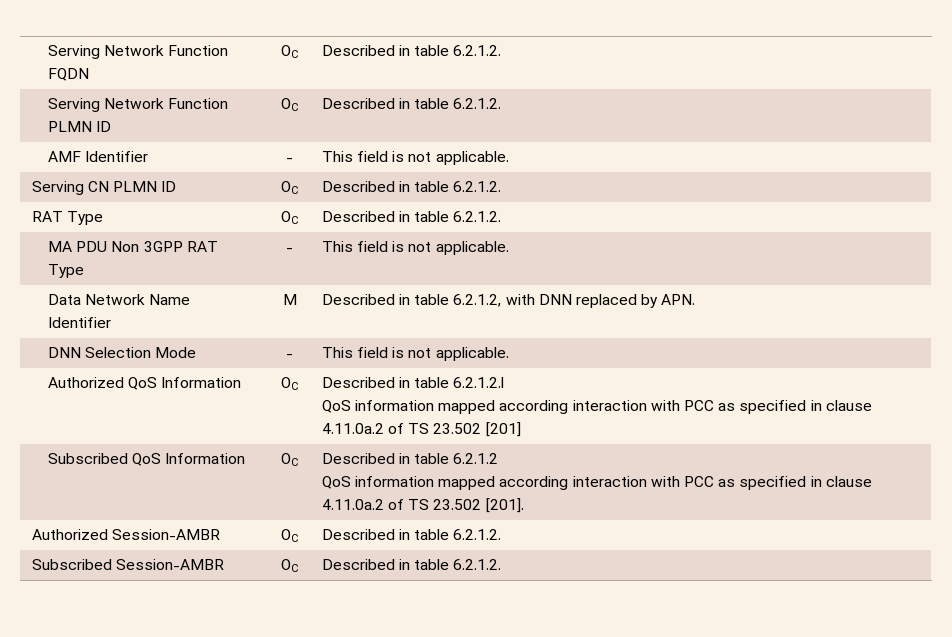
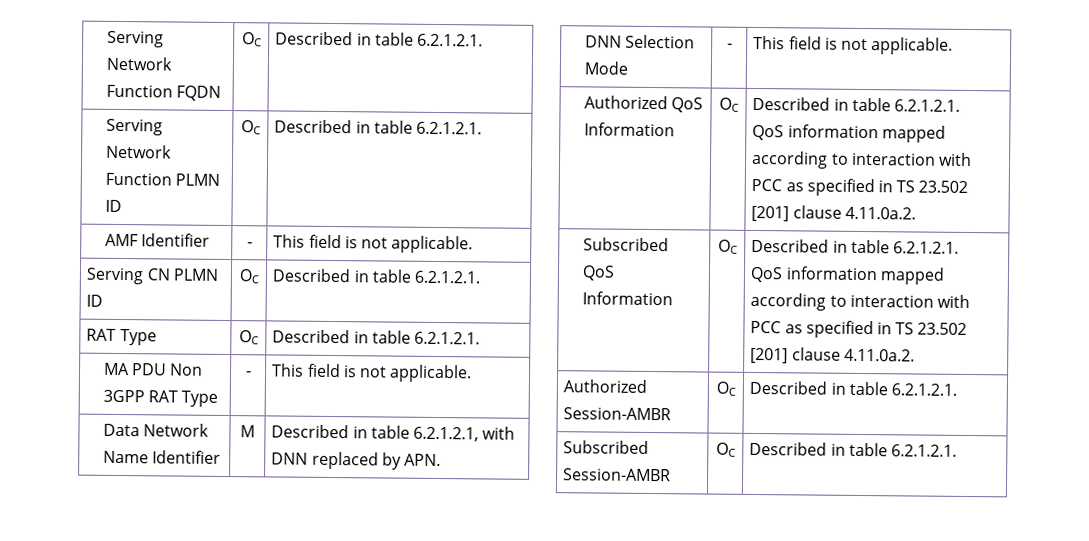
- Serving Network Function FQDN | OC | Described in table 6.2.1.2.
+ Serving Network Function FQDN | OC | Described in table 6.2.1.2.1.
- Serving Network Function PLMN ID | OC | Described in table 6.2.1.2.
+ Serving Network Function PLMN ID | OC | Described in table 6.2.1.2.1.
- Serving CN PLMN ID | OC | Described in table 6.2.1.2.
+ Serving CN PLMN ID | OC | Described in table 6.2.1.2.1.
- RAT Type | OC | Described in table 6.2.1.2.
+ RAT Type | OC | Described in table 6.2.1.2.1.
- Data Network Name Identifier | M | Described in table 6.2.1.2, with DNN replaced by APN.
+ Data Network Name Identifier | M | Described in table 6.2.1.2.1, with DNN replaced by APN.
- Authorized QoS Information | OC | Described in table 6.2.1.2.l
- QoS information mapped according interaction with PCC as specified in clause 4.11.0a.2 of TS 23.502 [201]
+ Authorized QoS Information | OC | Described in table 6.2.1.2.1.
+ QoS information mapped according to interaction with PCC as specified in TS 23.502 [201] clause 4.11.0a.2.
- Subscribed QoS Information | OC | Described in table 6.2.1.2
- QoS information mapped according interaction with PCC as specified in clause 4.11.0a.2 of TS 23.502 [201].
+ Subscribed QoS Information | OC | Described in table 6.2.1.2.1.
+ QoS information mapped according to interaction with PCC as specified in TS 23.502 [201] clause 4.11.0a.2.
- Authorized Session-AMBR | OC | Described in table 6.2.1.2.
+ Authorized Session-AMBR | OC | Described in table 6.2.1.2.1.
- Subscribed Session-AMBR | OC | Described in table 6.2.1.2.
+ Subscribed Session-AMBR | OC | Described in table 6.2.1.2.1.

